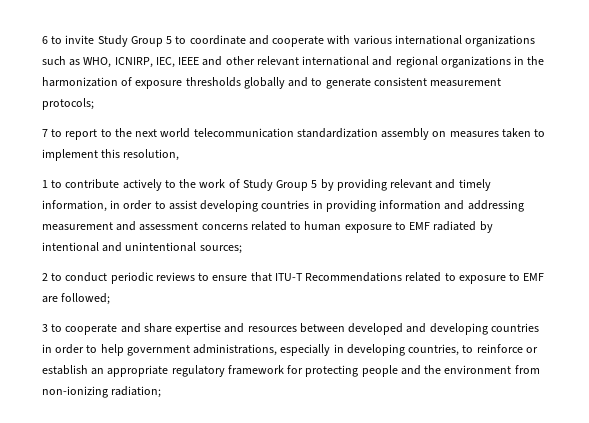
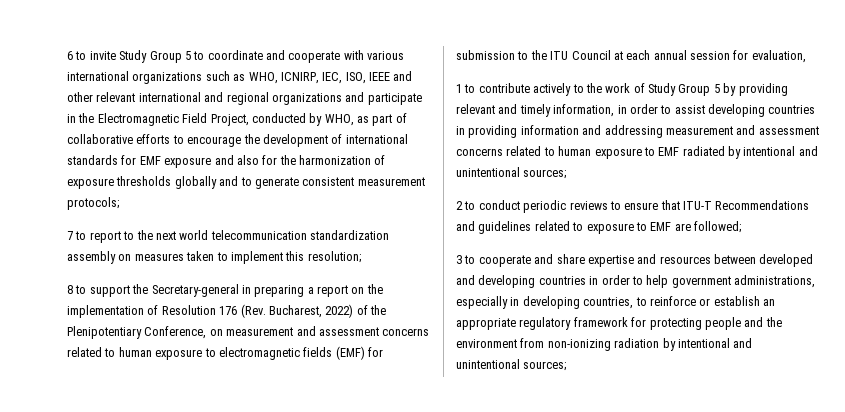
- 6 to invite Study Group 5 to coordinate and cooperate with various international organizations such as WHO, ICNIRP, IEC, IEEE and other relevant international and regional organizations in the harmonization of exposure thresholds globally and to generate consistent measurement protocols;
+ 6 to invite Study Group 5 to coordinate and cooperate with various international organizations such as WHO, ICNIRP, IEC, ISO, IEEE and other relevant international and regional organizations and participate in the Electromagnetic Field Project, conducted by WHO, as part of collaborative efforts to encourage the development of international standards for EMF exposure and also for the harmonization of exposure thresholds globally and to generate consistent measurement protocols;
- 7 to report to the next world telecommunication standardization assembly on measures taken to implement this resolution,
+ 7 to report to the next world telecommunication standardization assembly on measures taken to implement this resolution;
+ 8 to support the Secretary-general in preparing a report on the implementation of Resolution 176 (Rev. Bucharest, 2022) of the Plenipotentiary Conference, on measurement and assessment concerns related to human exposure to electromagnetic fields (EMF) for submission to the ITU Council at each annual session for evaluation,
- 2 to conduct periodic reviews to ensure that ITU-T Recommendations related to exposure to EMF are followed;
+ 2 to conduct periodic reviews to ensure that ITU-T Recommendations and guidelines related to exposure to EMF are followed;
- 3 to cooperate and share expertise and resources between developed and developing countries in order to help government administrations, especially in developing countries, to reinforce or establish an appropriate regulatory framework for protecting people and the environment from non-ionizing radiation;
+ 3 to cooperate and share expertise and resources between developed and developing countries in order to help government administrations, especially in developing countries, to reinforce or establish an appropriate regulatory framework for protecting people and the environment from non-ionizing radiation by intentional and unintentional sources;

